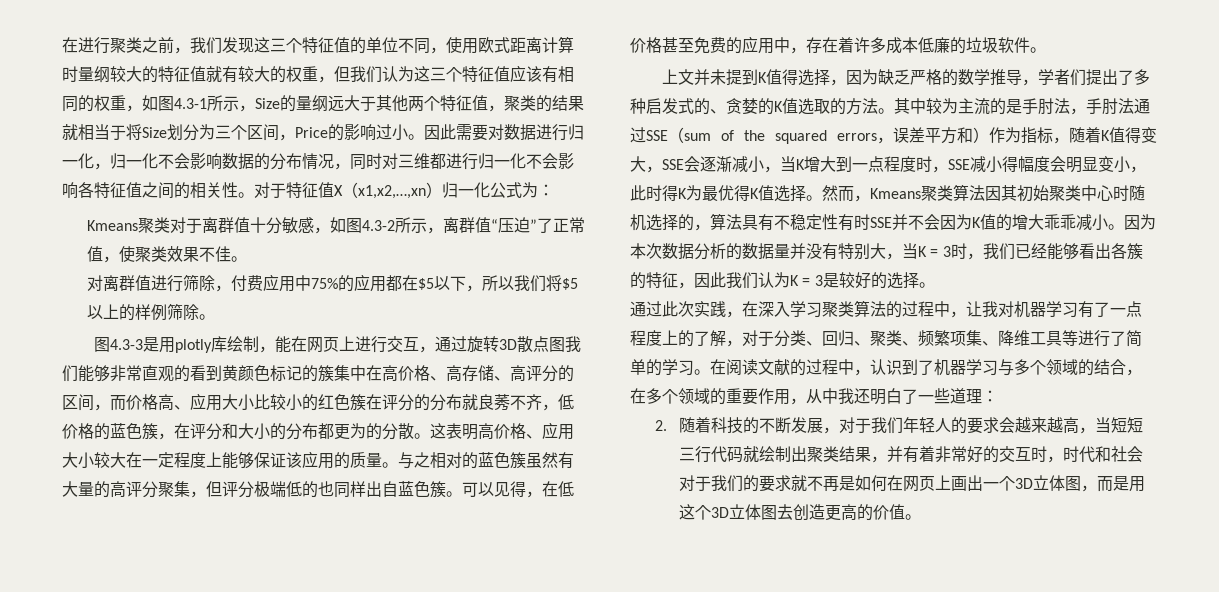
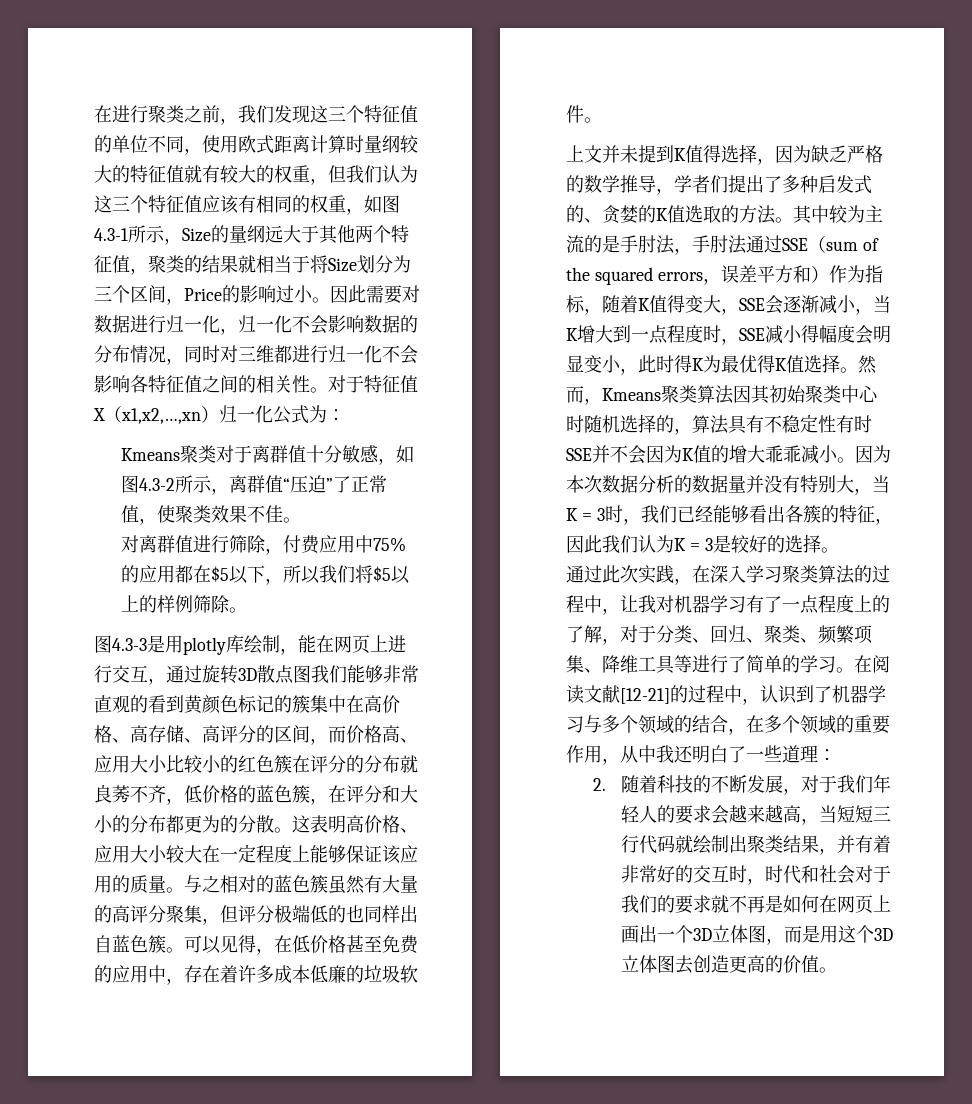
- 在阅读文献的过程中，认识到了机器学习与多个领域的结合，在多个领域的重要作用，从中我还明白了一些道理：
+ 在阅读文献[12-21]的过程中，认识到了机器学习与多个领域的结合，在多个领域的重要作用，从中我还明白了一些道理：

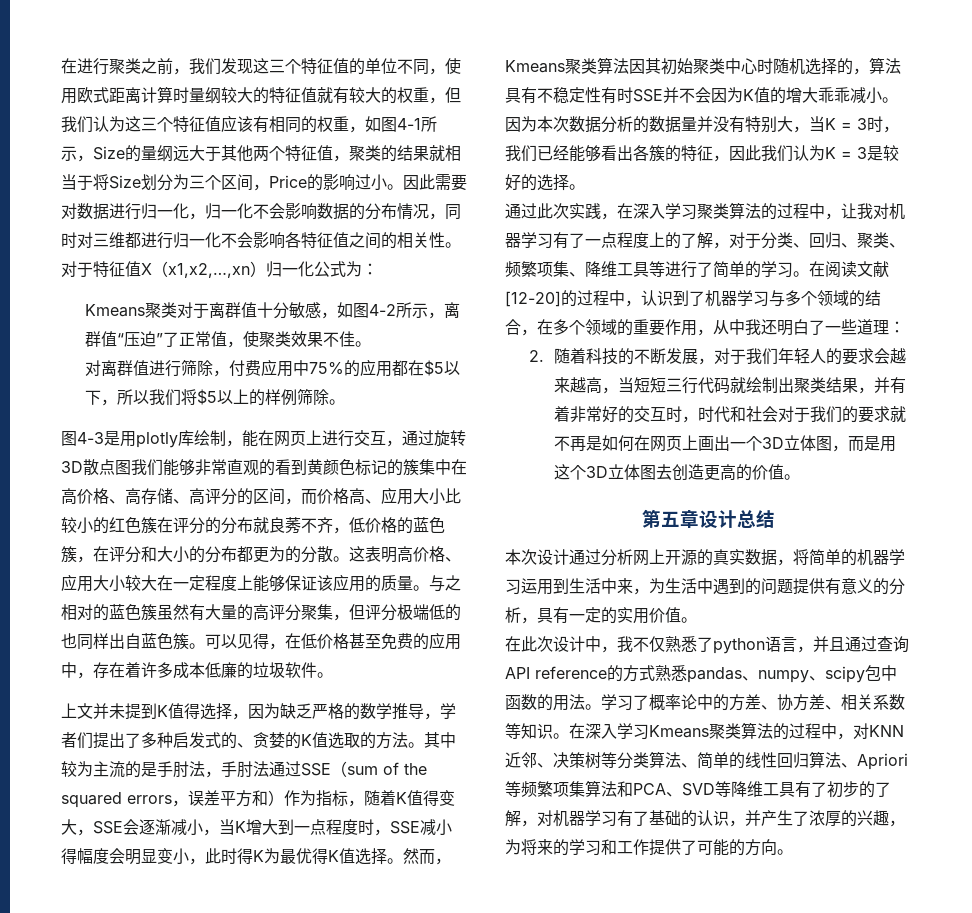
- 在进行聚类之前，我们发现这三个特征值的单位不同，使用欧式距离计算时量纲较大的特征值就有较大的权重，但我们认为这三个特征值应该有相同的权重，如图4.3-1所示，Size的量纲远大于其他两个特征值，聚类的结果就相当于将Size划分为三个区间，Price的影响过小。
+ 在进行聚类之前，我们发现这三个特征值的单位不同，使用欧式距离计算时量纲较大的特征值就有较大的权重，但我们认为这三个特征值应该有相同的权重，如图4-1所示，Size的量纲远大于其他两个特征值，聚类的结果就相当于将Size划分为三个区间，Price的影响过小。
- Kmeans聚类对于离群值十分敏感，如图4.3-2所示，离群值“压迫”了正常值，使聚类效果不佳。
+ Kmeans聚类对于离群值十分敏感，如图4-2所示，离群值“压迫”了正常值，使聚类效果不佳。
- 图4.3-3是用plotly库绘制，能在网页上进行交互，通过旋转3D散点图我们能够非常直观的看到黄颜色标记的簇集中在高价格、高存储、高评分的区间，而价格高、应用大小比较小的红色簇在评分的分布就良莠不齐，低价格的蓝色簇，在评分和大小的分布都更为的分散。
+ 图4-3是用plotly库绘制，能在网页上进行交互，通过旋转3D散点图我们能够非常直观的看到黄颜色标记的簇集中在高价格、高存储、高评分的区间，而价格高、应用大小比较小的红色簇在评分的分布就良莠不齐，低价格的蓝色簇，在评分和大小的分布都更为的分散。
- 在阅读文献[12-21]的过程中，认识到了机器学习与多个领域的结合，在多个领域的重要作用，从中我还明白了一些道理：
+ 在阅读文献[12-20]的过程中，认识到了机器学习与多个领域的结合，在多个领域的重要作用，从中我还明白了一些道理：
+ 第五章设计总结
+ 本次设计通过分析网上开源的真实数据，将简单的机器学习运用到生活中来，为生活中遇到的问题提供有意义的分析，具有一定的实用价值。
+ 在此次设计中，我不仅熟悉了python语言，并且通过查询API reference的方式熟悉pandas、numpy、scipy包中函数的用法。学习了概率论中的方差、协方差、相关系数等知识。在深入学习Kmeans聚类算法的过程中，对KNN近邻、决策树等分类算法、简单的线性回归算法、Apriori等频繁项集算法和PCA、SVD等降维工具有了初步的了解，对机器学习有了基础的认识，并产生了浓厚的兴趣，为将来的学习和工作提供了可能的方向。

